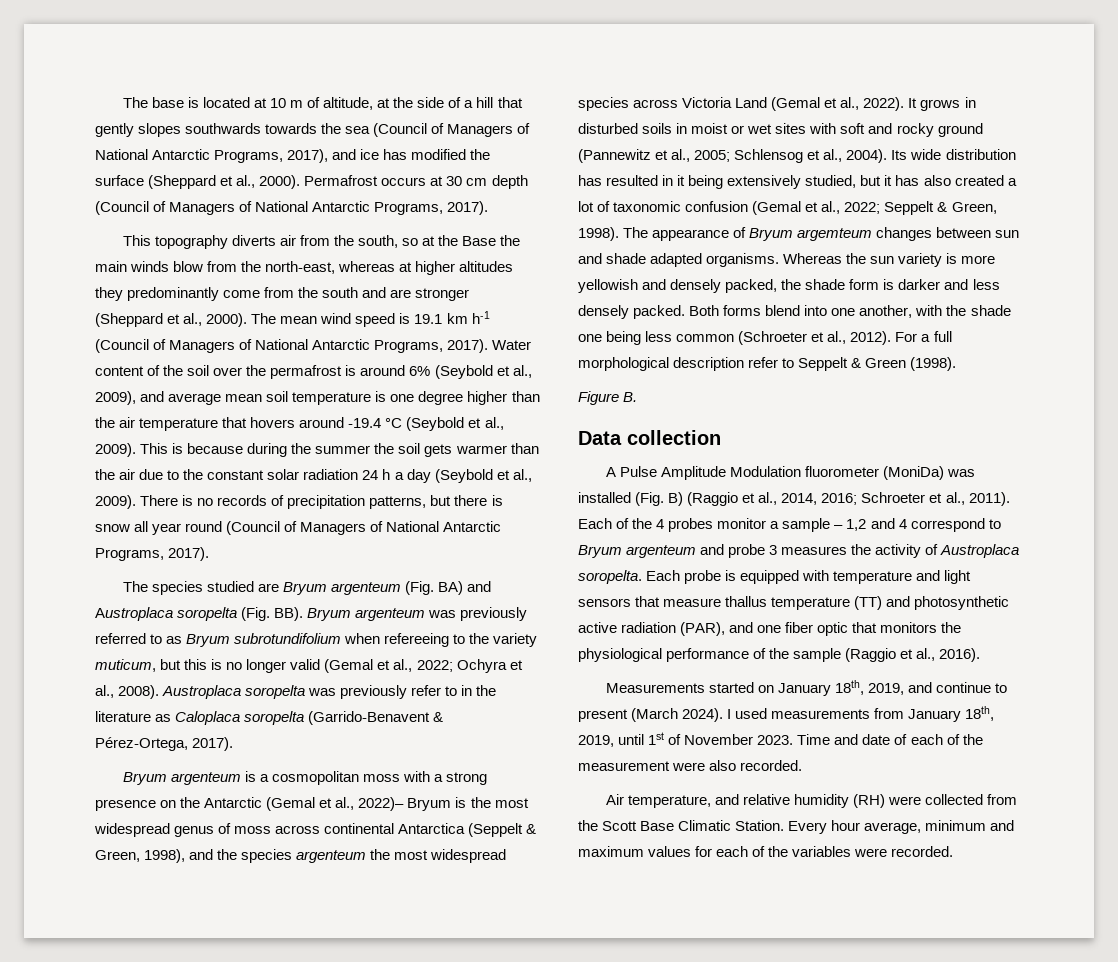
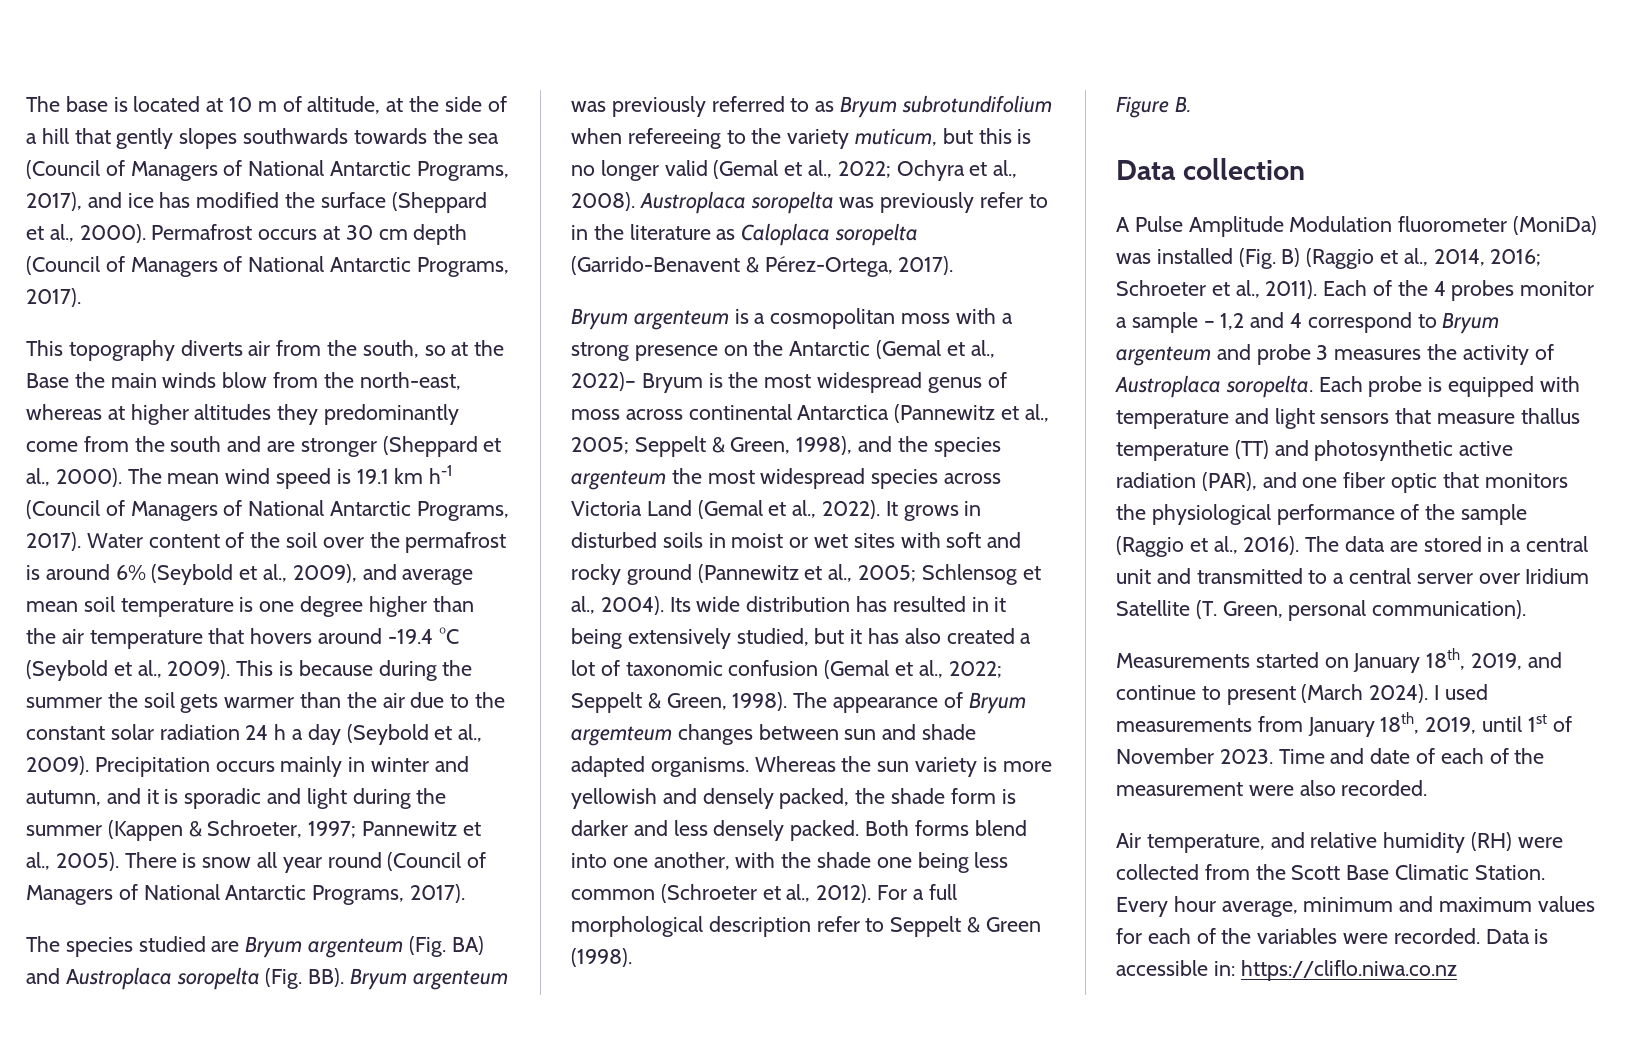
- There is no records of precipitation patterns, but there is snow all year round (Council of Managers of National Antarctic Programs, 2017).
+ Precipitation occurs mainly in winter and autumn, and it is sporadic and light during the summer (Kappen & Schroeter, 1997; Pannewitz et al., 2005). There is snow all year round (Council of Managers of National Antarctic Programs, 2017).
- Bryum argenteum is a cosmopolitan moss with a strong presence on the Antarctic (Gemal et al., 2022)– Bryum is the most widespread genus of moss across continental Antarctica (Seppelt & Green, 1998), and the species argenteum the most widespread species across Victoria Land (Gemal et al., 2022).
+ Bryum argenteum is a cosmopolitan moss with a strong presence on the Antarctic (Gemal et al., 2022)– Bryum is the most widespread genus of moss across continental Antarctica (Pannewitz et al., 2005; Seppelt & Green, 1998), and the species argenteum the most widespread species across Victoria Land (Gemal et al., 2022).
+ The data are stored in a central unit and transmitted to a central server over Iridium Satellite (T. Green, personal communication).
+ Data is accessible in: https://cliflo.niwa.co.nz

